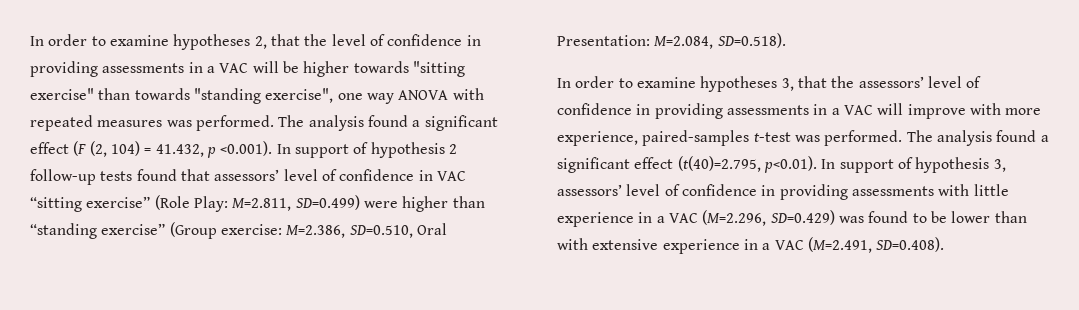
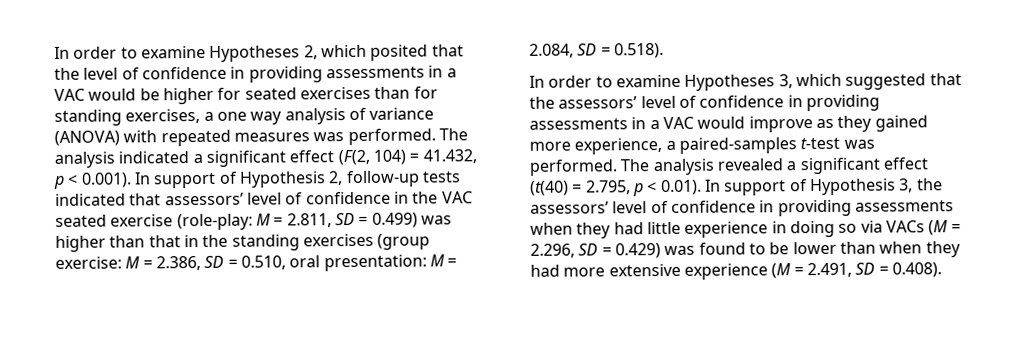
- In order to examine hypotheses 2, that the level of confidence in providing assessments in a VAC will be higher towards "sitting exercise" than towards "standing exercise", one way ANOVA with repeated measures was performed.
+ In order to examine Hypotheses 2, which posited that the level of confidence in providing assessments in a VAC would be higher for seated exercises than for standing exercises, a one way analysis of variance (ANOVA) with repeated measures was performed.
- The analysis found a significant effect (F (2, 104) = 41.432, p <0.001). In support of hypothesis 2 follow-up tests found that assessors’ level of confidence in VAC “sitting exercise” (Role Play: M=2.811, SD=0.499) were higher than “standing exercise” (Group exercise: M=2.386, SD=0.510, Oral Presentation: M=2.084, SD=0.518).
- In order to examine hypotheses 3, that the assessors’ level of confidence in providing assessments in a VAC will improve with more experience, paired-samples t-test was performed.
+ The analysis indicated a significant effect (F(2, 104) = 41.432, p < 0.001). In support of Hypothesis 2, follow-up tests indicated that assessors’ level of confidence in the VAC seated exercise (role-play: M = 2.811, SD = 0.499) was higher than that in the standing exercises (group exercise: M = 2.386, SD = 0.510, oral presentation: M = 2.084, SD = 0.518).
+ In order to examine Hypotheses 3, which suggested that the assessors’ level of confidence in providing assessments in a VAC would improve as they gained more experience, a paired-samples t-test was performed.
- The analysis found a significant effect (t(40)=2.795, p<0.01). In support of hypothesis 3, assessors’ level of confidence in providing assessments with little experience in a VAC (M=2.296, SD=0.429) was found to be lower than with extensive experience in a VAC (M=2.491, SD=0.408).
+ The analysis revealed a significant effect (t(40) = 2.795, p < 0.01). In support of Hypothesis 3, the assessors’ level of confidence in providing assessments when they had little experience in doing so via VACs (M = 2.296, SD = 0.429) was found to be lower than when they had more extensive experience (M = 2.491, SD = 0.408).

